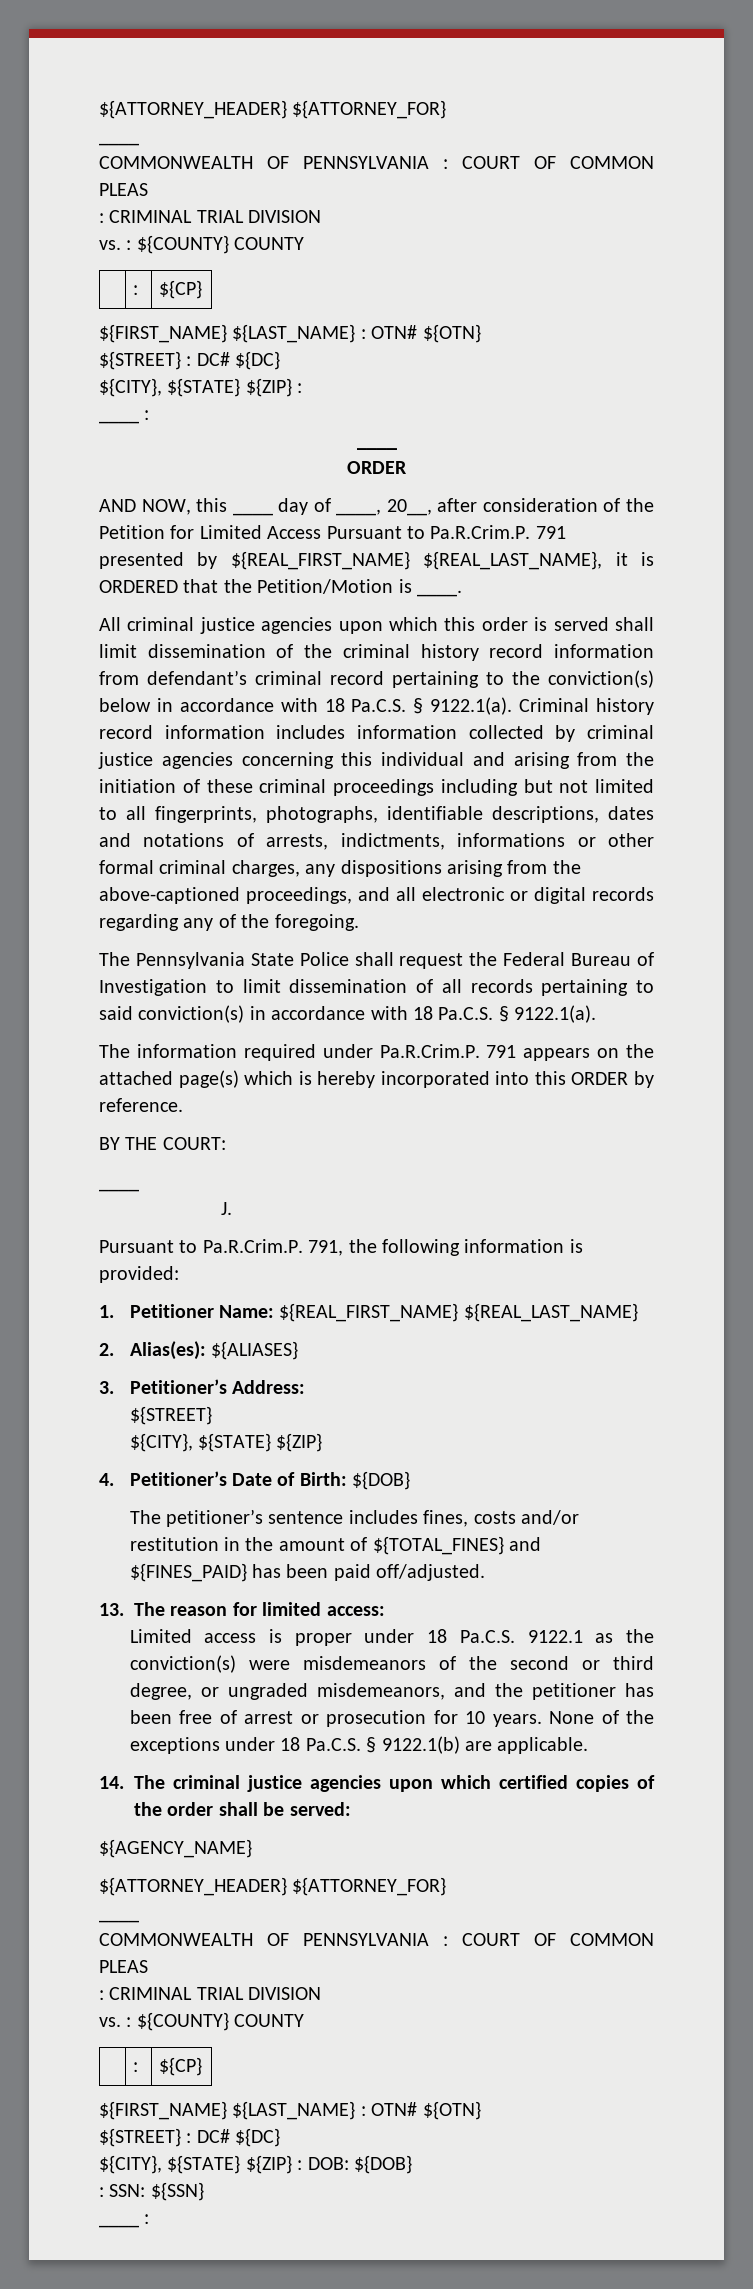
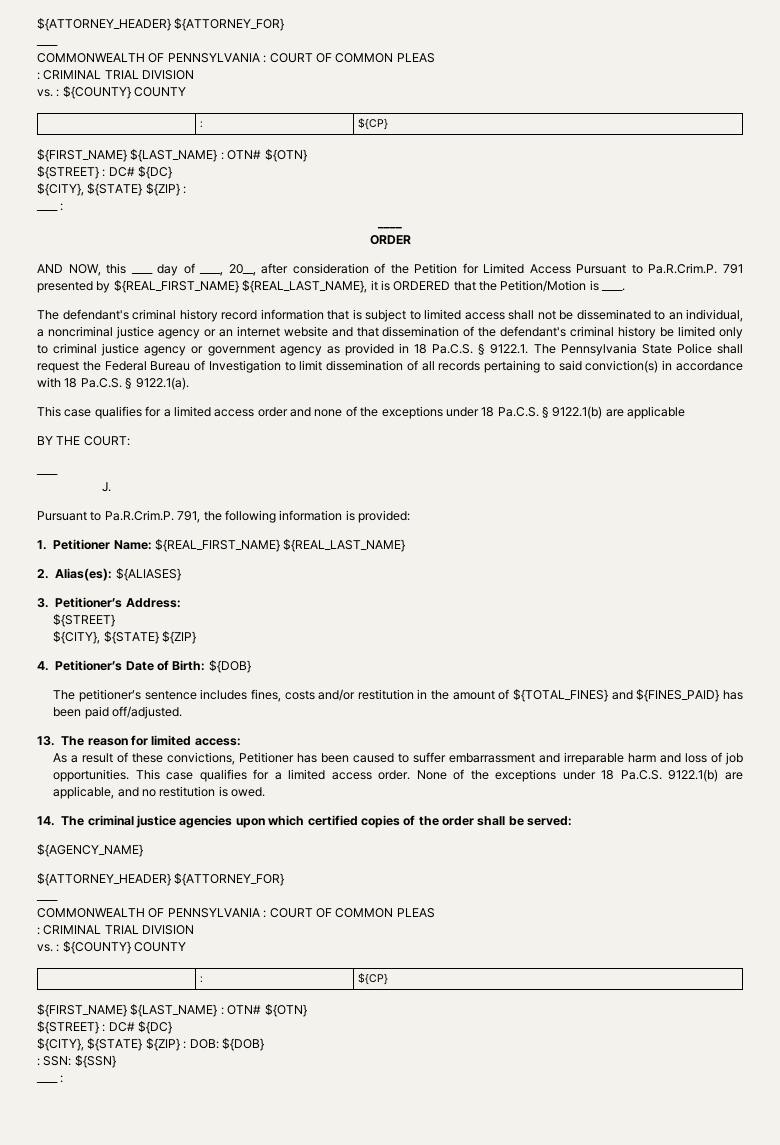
- All criminal justice agencies upon which this order is served shall limit dissemination of the criminal history record information from defendant’s criminal record pertaining to the conviction(s) below in accordance with 18 Pa.C.S. § 9122.1(a). Criminal history record information includes information collected by criminal justice agencies concerning this individual and arising from the initiation of these criminal proceedings including but not limited to all fingerprints, photographs, identifiable descriptions, dates and notations of arrests, indictments, informations or other formal criminal charges, any dispositions arising from the above-captioned proceedings, and all electronic or digital records regarding any of the foregoing.
- The Pennsylvania State Police shall request the Federal Bureau of Investigation to limit dissemination of all records pertaining to said conviction(s) in accordance with 18 Pa.C.S. § 9122.1(a).
+ The defendant's criminal history record information that is subject to limited access shall not be disseminated to an individual, a noncriminal justice agency or an internet website and that dissemination of the defendant's criminal history be limited only to criminal justice agency or government agency as provided in 18 Pa.C.S. § 9122.1. The Pennsylvania State Police shall request the Federal Bureau of Investigation to limit dissemination of all records pertaining to said conviction(s) in accordance with 18 Pa.C.S. § 9122.1(a).
- The information required under Pa.R.Crim.P. 791 appears on the attached page(s) which is hereby incorporated into this ORDER by reference.
+ This case qualifies for a limited access order and none of the exceptions under 18 Pa.C.S. § 9122.1(b) are applicable
- Limited access is proper under 18 Pa.C.S. 9122.1 as the conviction(s) were misdemeanors of the second or third degree, or ungraded misdemeanors, and the petitioner has been free of arrest or prosecution for 10 years.
+ As a result of these convictions, Petitioner has been caused to suffer embarrassment and irreparable harm and loss of job opportunities. This case qualifies for a limited access order.
- None of the exceptions under 18 Pa.C.S. § 9122.1(b) are applicable.
+ None of the exceptions under 18 Pa.C.S. 9122.1(b) are applicable, and no restitution is owed.

